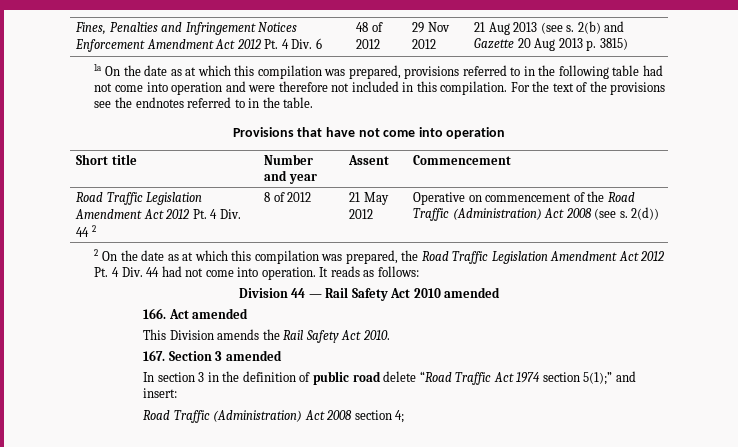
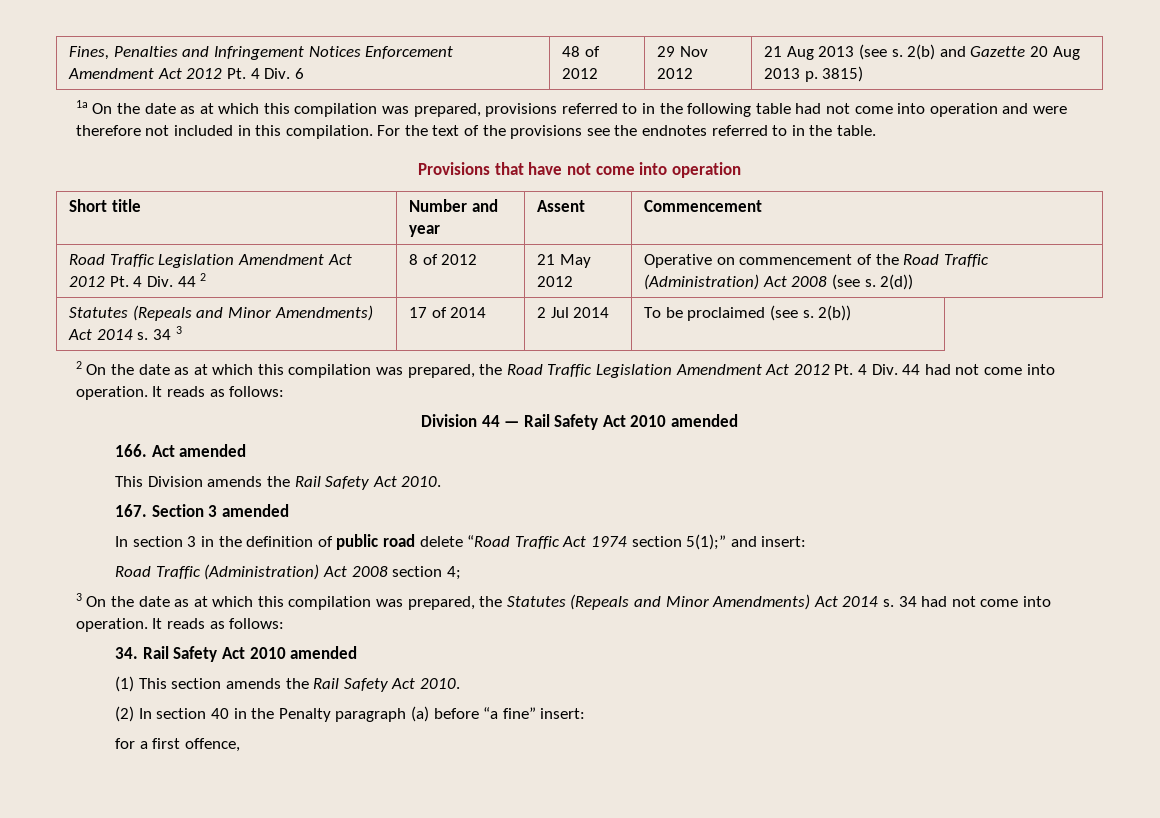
+ Statutes (Repeals and Minor Amendments) Act 2014 s. 34 3 | 17 of 2014 | 2 Jul 2014 | To be proclaimed (see s. 2(b))
+ 3 On the date as at which this compilation was prepared, the Statutes (Repeals and Minor Amendments) Act 2014 s. 34 had not come into operation. It reads as follows:
+ 34. Rail Safety Act 2010 amended
+ (1) This section amends the Rail Safety Act 2010.
+ (2) In section 40 in the Penalty paragraph (a) before “a fine” insert:
+ for a first offence,

